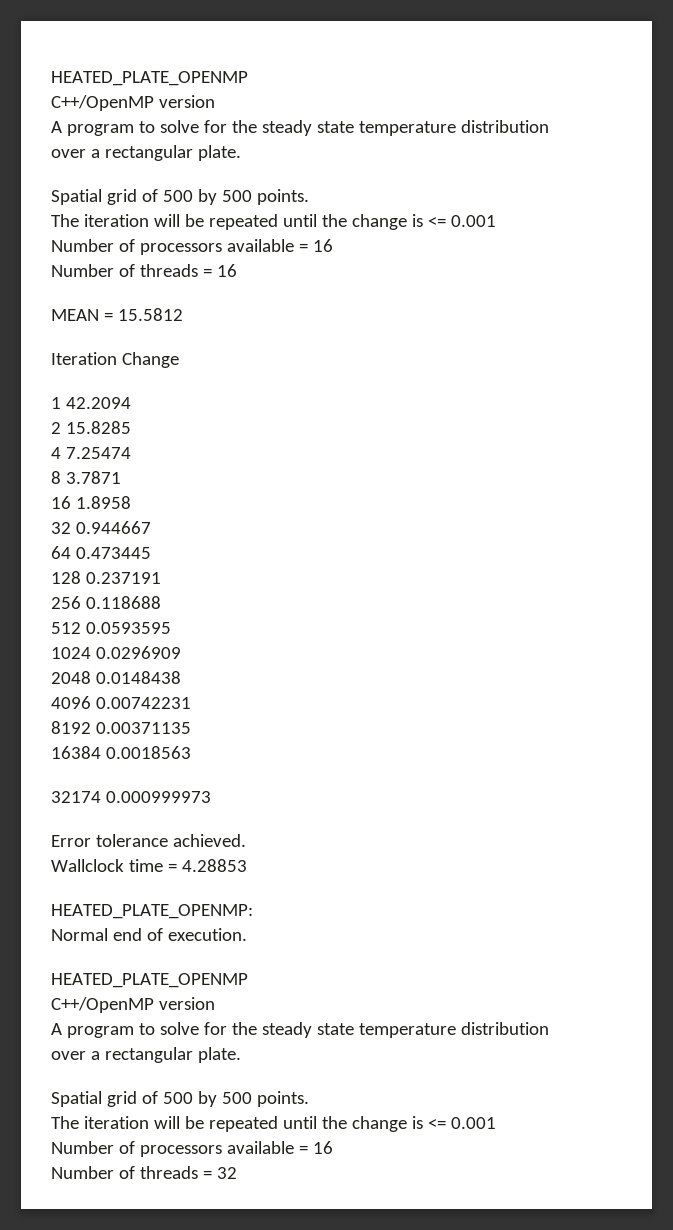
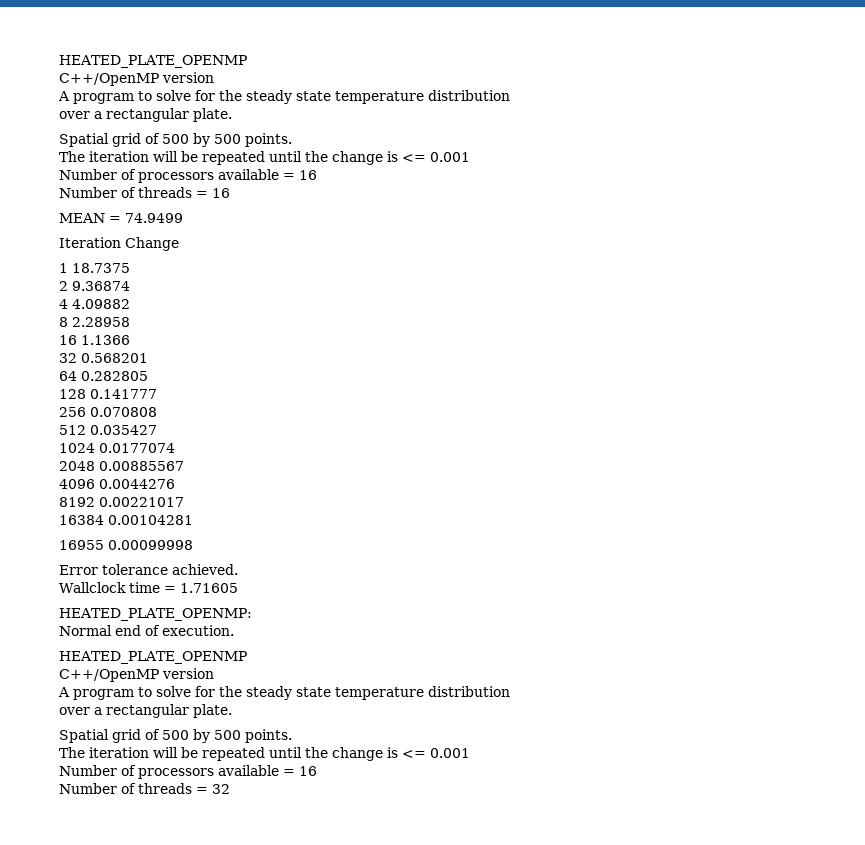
- MEAN = 15.5812
+ MEAN = 74.9499
- 1 42.2094
+ 1 18.7375
- 2 15.8285
+ 2 9.36874
- 4 7.25474
+ 4 4.09882
- 8 3.7871
- 16 1.8958
- 32 0.944667
+ 8 2.28958
+ 16 1.1366
+ 32 0.568201
- 64 0.473445
+ 64 0.282805
- 128 0.237191
+ 128 0.141777
- 256 0.118688
+ 256 0.070808
- 512 0.0593595
+ 512 0.035427
- 1024 0.0296909
+ 1024 0.0177074
- 2048 0.0148438
+ 2048 0.00885567
- 4096 0.00742231
+ 4096 0.0044276
- 8192 0.00371135
+ 8192 0.00221017
- 16384 0.0018563
- 32174 0.000999973
+ 16384 0.00104281
+ 16955 0.00099998
- Wallclock time = 4.28853
+ Wallclock time = 1.71605

